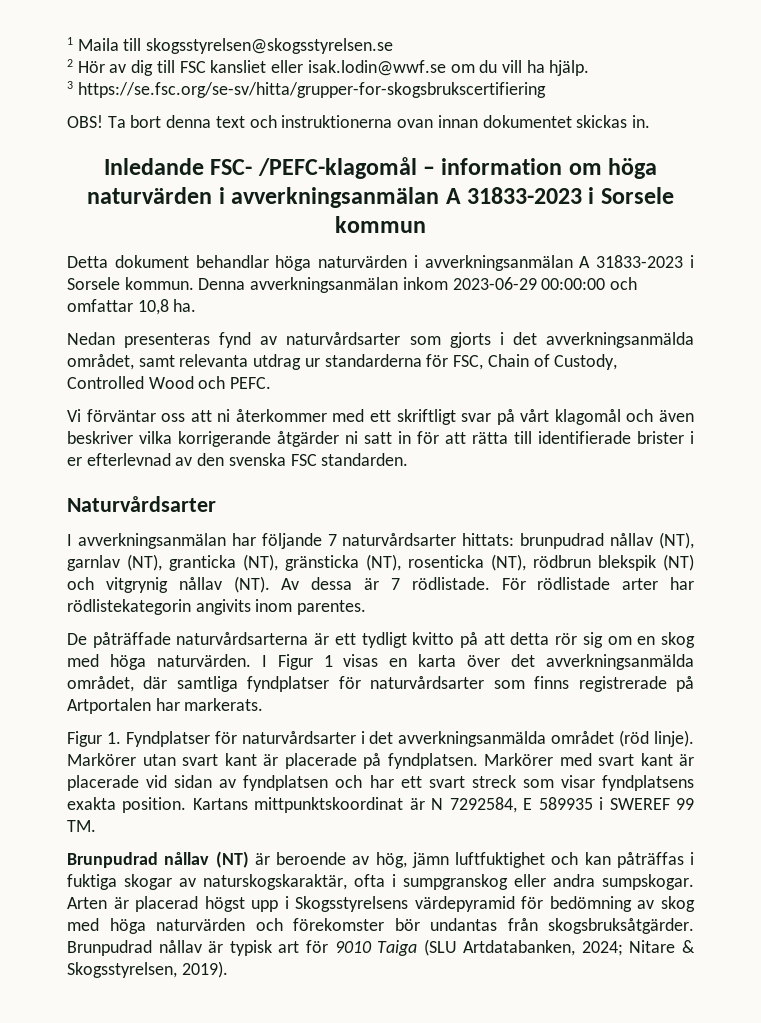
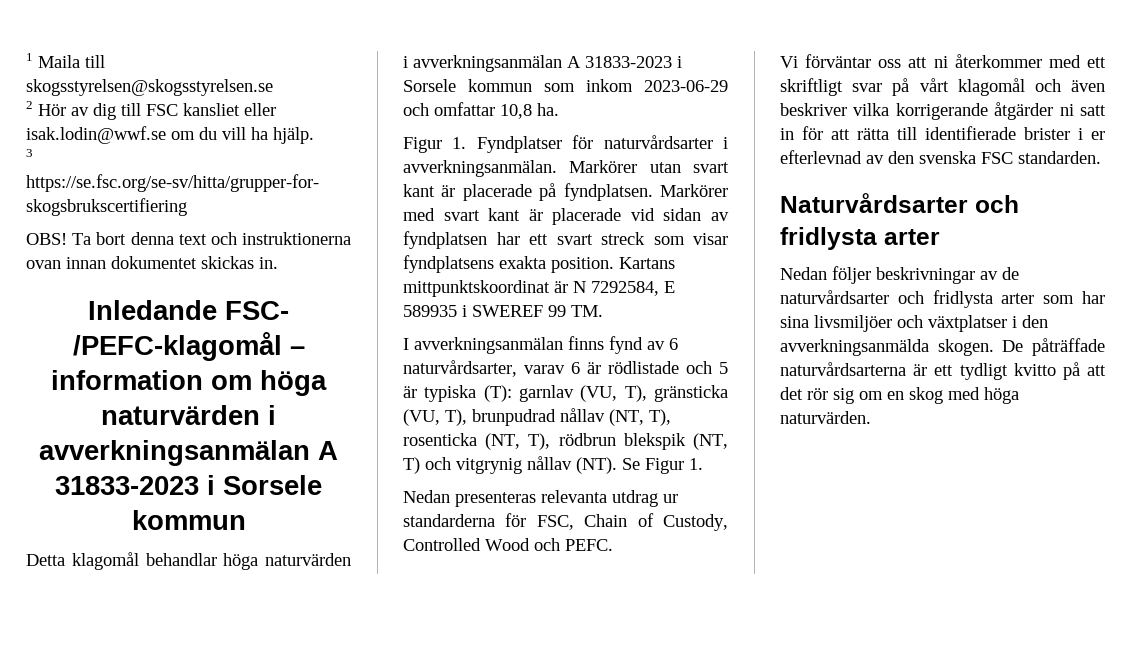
- Detta dokument behandlar höga naturvärden i avverkningsanmälan A 31833-2023 i Sorsele kommun. Denna avverkningsanmälan inkom 2023-06-29 00:00:00 och omfattar 10,8 ha.
+ Detta klagomål behandlar höga naturvärden i avverkningsanmälan A 31833-2023 i Sorsele kommun som inkom 2023-06-29 och omfattar 10,8 ha.
- Nedan presenteras fynd av naturvårdsarter som gjorts i det avverkningsanmälda området, samt relevanta utdrag ur standarderna för FSC, Chain of Custody, Controlled Wood och PEFC.
+ Figur 1. Fyndplatser för naturvårdsarter i avverkningsanmälan. Markörer utan svart kant är placerade på fyndplatsen. Markörer med svart kant är placerade vid sidan av fyndplatsen har ett svart streck som visar fyndplatsens exakta position. Kartans mittpunktskoordinat är N 7292584, E 589935 i SWEREF 99 TM.
+ I avverkningsanmälan finns fynd av 6 naturvårdsarter, varav 6 är rödlistade och 5 är typiska (T): garnlav (VU, T), gränsticka (VU, T), brunpudrad nållav (NT, T), rosenticka (NT, T), rödbrun blekspik (NT, T) och vitgrynig nållav (NT). Se Figur 1.
+ Nedan presenteras relevanta utdrag ur standarderna för FSC, Chain of Custody, Controlled Wood och PEFC.
- Naturvårdsarter
- I avverkningsanmälan har följande 7 naturvårdsarter hittats: brunpudrad nållav (NT), garnlav (NT), granticka (NT), gränsticka (NT), rosenticka (NT), rödbrun blekspik (NT) och vitgrynig nållav (NT). Av dessa är 7 rödlistade. För rödlistade arter har rödlistekategorin angivits inom parentes.
- De påträffade naturvårdsarterna är ett tydligt kvitto på att detta rör sig om en skog med höga naturvärden. I Figur 1 visas en karta över det avverkningsanmälda området, där samtliga fyndplatser för naturvårdsarter som finns registrerade på Artportalen har markerats.
- Figur 1. Fyndplatser för naturvårdsarter i det avverkningsanmälda området (röd linje). Markörer utan svart kant är placerade på fyndplatsen. Markörer med svart kant är placerade vid sidan av fyndplatsen och har ett svart streck som visar fyndplatsens exakta position. Kartans mittpunktskoordinat är N 7292584, E 589935 i SWEREF 99 TM.
- Brunpudrad nållav (NT) är beroende av hög, jämn luftfuktighet och kan påträffas i fuktiga skogar av naturskogskaraktär, ofta i sumpgranskog eller andra sumpskogar. Arten är placerad högst upp i Skogsstyrelsens värdepyramid för bedömning av skog med höga naturvärden och förekomster bör undantas från skogsbruksåtgärder. Brunpudrad nållav är typisk art för 9010 Taiga (SLU Artdatabanken, 2024; Nitare & Skogsstyrelsen, 2019).
+ Naturvårdsarter och fridlysta arter
+ Nedan följer beskrivningar av de naturvårdsarter och fridlysta arter som har sina livsmiljöer och växtplatser i den avverkningsanmälda skogen. De påträffade naturvårdsarterna är ett tydligt kvitto på att det rör sig om en skog med höga naturvärden.

